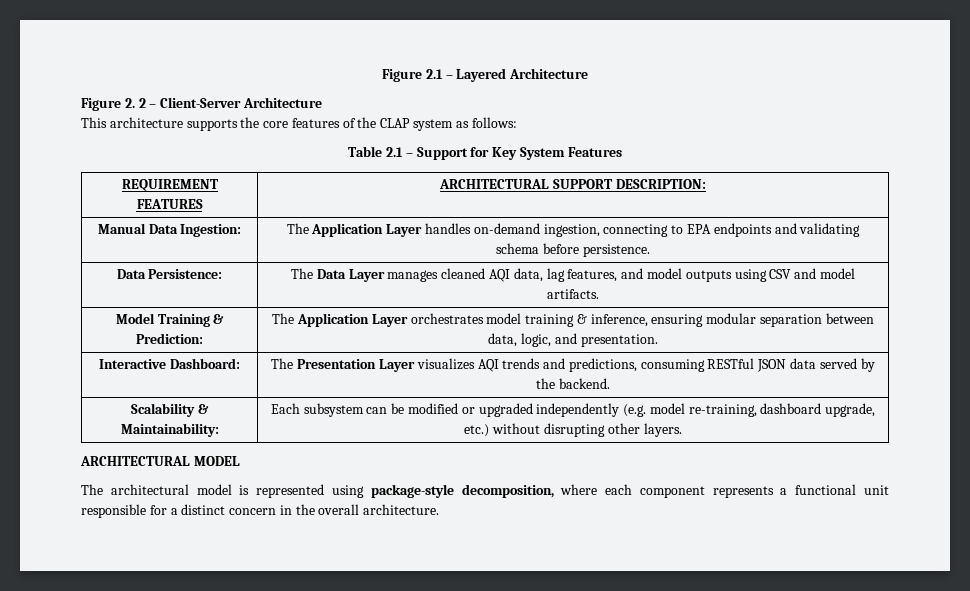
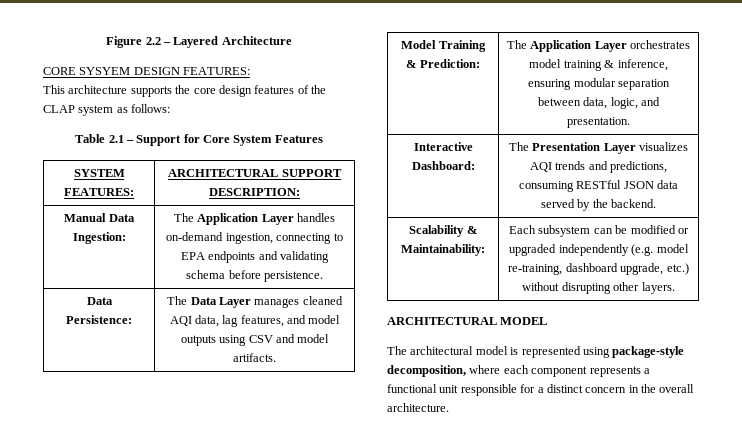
- Figure 2.1 – Layered Architecture
+ Figure 2.2 – Layered Architecture
- Figure 2. 2 – Client-Server Architecture
+ CORE SYSYEM DESIGN FEATURES:
- This architecture supports the core features of the CLAP system as follows:
+ This architecture supports the core design features of the CLAP system as follows:
- Table 2.1 – Support for Key System Features
+ Table 2.1 – Support for Core System Features
- REQUIREMENT FEATURES | ARCHITECTURAL SUPPORT DESCRIPTION:
+ SYSTEM FEATURES: | ARCHITECTURAL SUPPORT DESCRIPTION:

